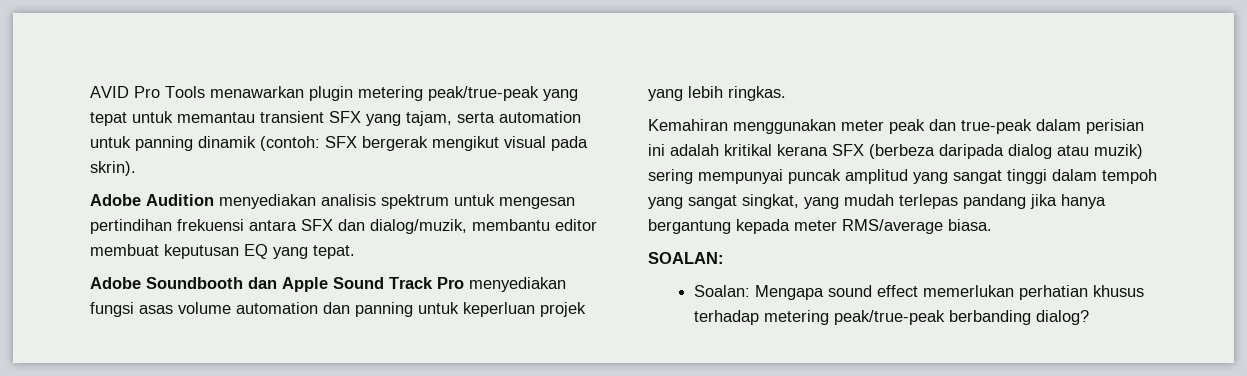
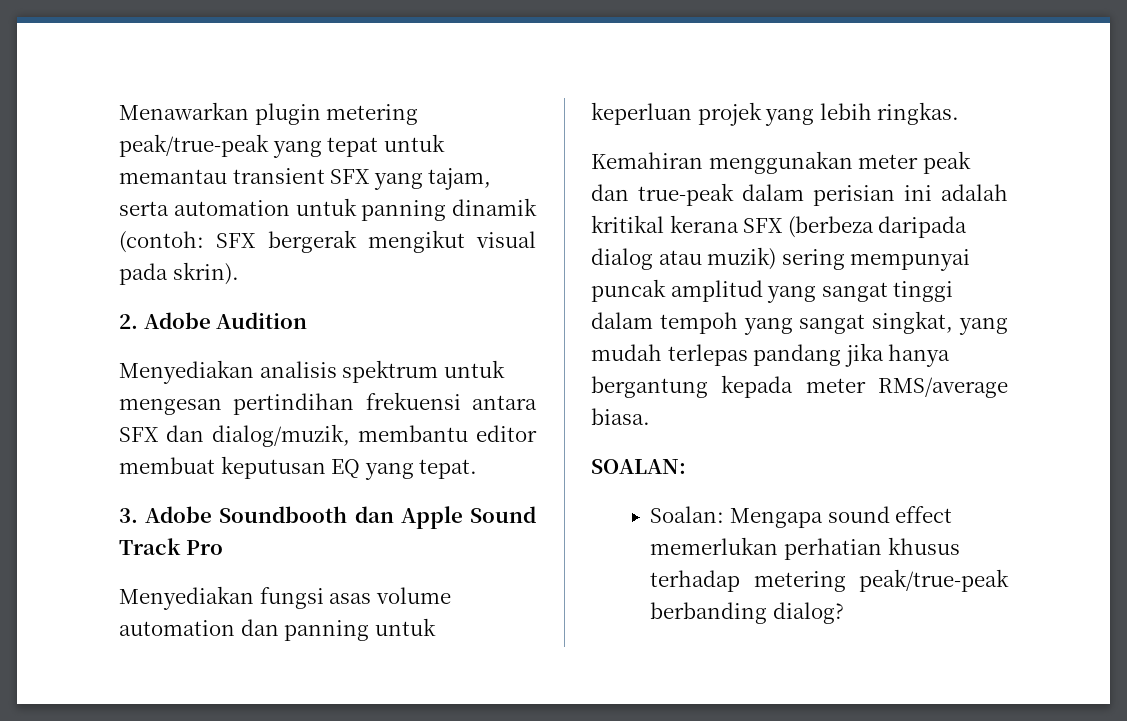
- AVID Pro Tools menawarkan plugin metering peak/true-peak yang tepat untuk memantau transient SFX yang tajam, serta automation untuk panning dinamik (contoh: SFX bergerak mengikut visual pada skrin).
+ Menawarkan plugin metering peak/true-peak yang tepat untuk memantau transient SFX yang tajam, serta automation untuk panning dinamik (contoh: SFX bergerak mengikut visual pada skrin).
- Adobe Audition menyediakan analisis spektrum untuk mengesan pertindihan frekuensi antara SFX dan dialog/muzik, membantu editor membuat keputusan EQ yang tepat.
+ 2. Adobe Audition
+ Menyediakan analisis spektrum untuk mengesan pertindihan frekuensi antara SFX dan dialog/muzik, membantu editor membuat keputusan EQ yang tepat.
- Adobe Soundbooth dan Apple Sound Track Pro menyediakan fungsi asas volume automation dan panning untuk keperluan projek yang lebih ringkas.
+ 3. Adobe Soundbooth dan Apple Sound Track Pro
+ Menyediakan fungsi asas volume automation dan panning untuk keperluan projek yang lebih ringkas.

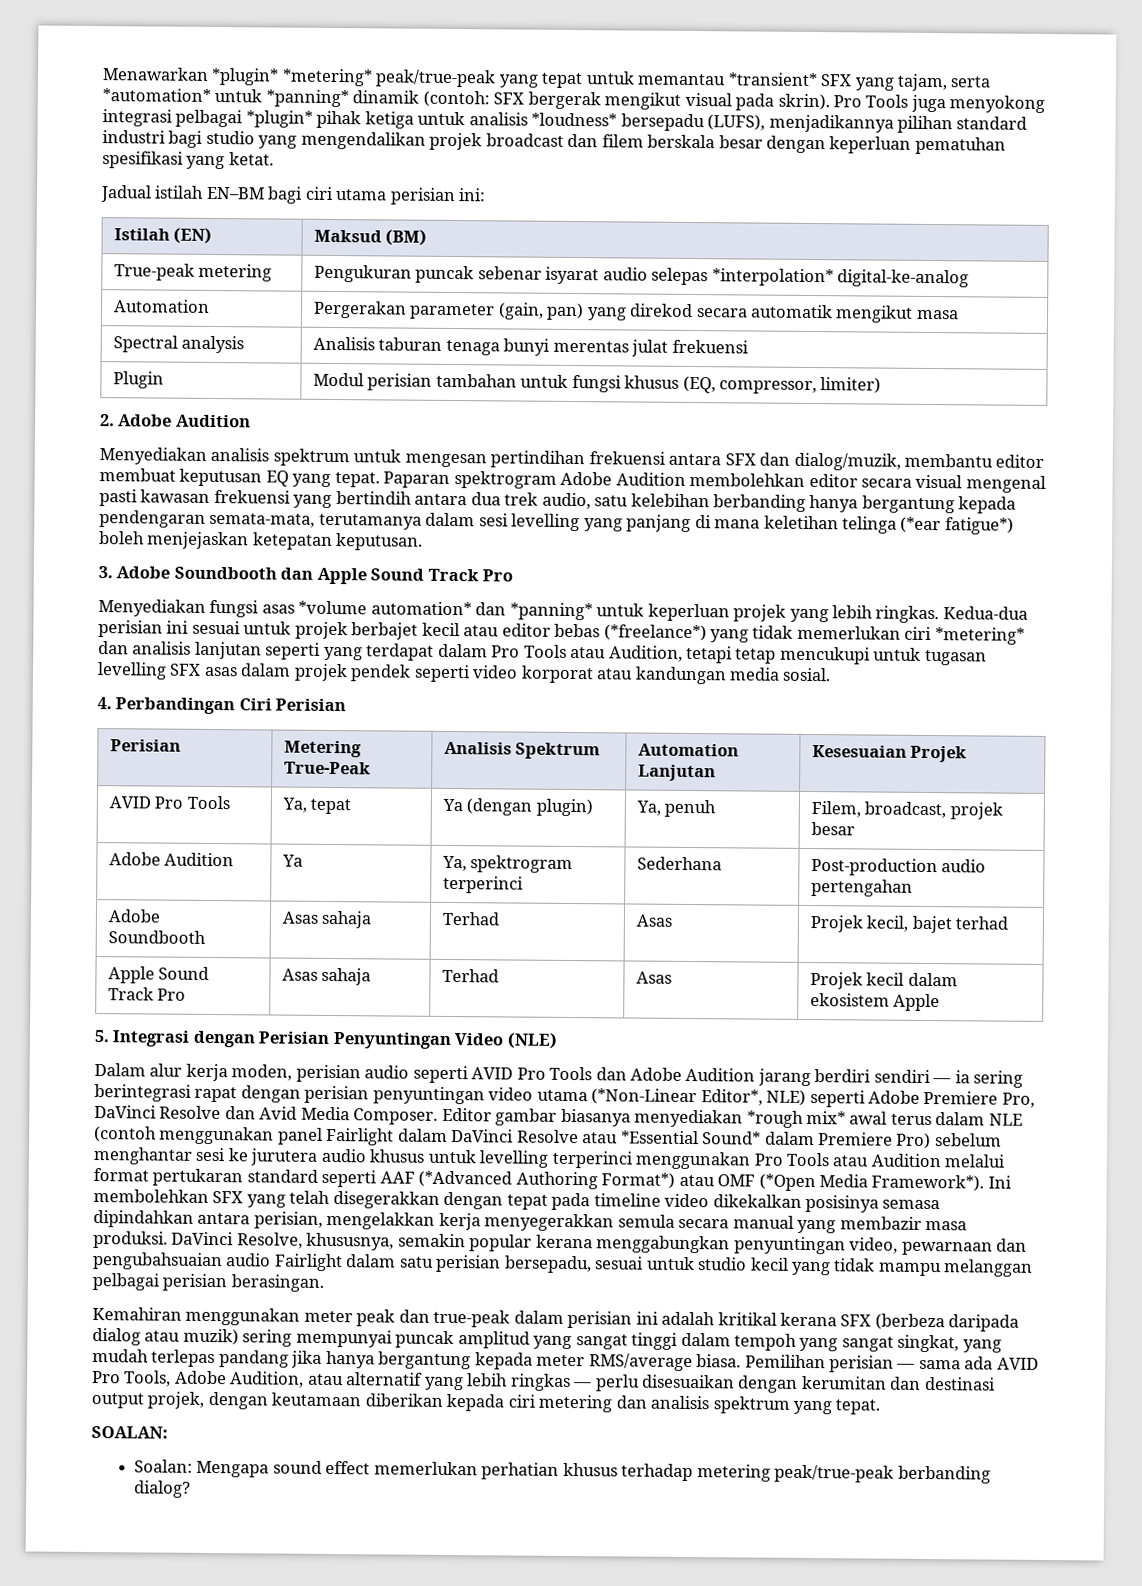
- Menawarkan plugin metering peak/true-peak yang tepat untuk memantau transient SFX yang tajam, serta automation untuk panning dinamik (contoh: SFX bergerak mengikut visual pada skrin).
+ Menawarkan *plugin* *metering* peak/true-peak yang tepat untuk memantau *transient* SFX yang tajam, serta *automation* untuk *panning* dinamik (contoh: SFX bergerak mengikut visual pada skrin). Pro Tools juga menyokong integrasi pelbagai *plugin* pihak ketiga untuk analisis *loudness* bersepadu (LUFS), menjadikannya pilihan standard industri bagi studio yang mengendalikan projek broadcast dan filem berskala besar dengan keperluan pematuhan spesifikasi yang ketat.
+ Jadual istilah EN–BM bagi ciri utama perisian ini:
+ Istilah (EN) | Maksud (BM)
+ True-peak metering | Pengukuran puncak sebenar isyarat audio selepas *interpolation* digital-ke-analog
+ Automation | Pergerakan parameter (gain, pan) yang direkod secara automatik mengikut masa
+ Spectral analysis | Analisis taburan tenaga bunyi merentas julat frekuensi
+ Plugin | Modul perisian tambahan untuk fungsi khusus (EQ, compressor, limiter)
+ Paparan spektrogram Adobe Audition membolehkan editor secara visual mengenal pasti kawasan frekuensi yang bertindih antara dua trek audio, satu kelebihan berbanding hanya bergantung kepada pendengaran semata-mata, terutamanya dalam sesi levelling yang panjang di mana keletihan telinga (*ear fatigue*) boleh menjejaskan ketepatan keputusan.
- Menyediakan fungsi asas volume automation dan panning untuk keperluan projek yang lebih ringkas.
+ Menyediakan fungsi asas *volume automation* dan *panning* untuk keperluan projek yang lebih ringkas. Kedua-dua perisian ini sesuai untuk projek berbajet kecil atau editor bebas (*freelance*) yang tidak memerlukan ciri *metering* dan analisis lanjutan seperti yang terdapat dalam Pro Tools atau Audition, tetapi tetap mencukupi untuk tugasan levelling SFX asas dalam projek pendek seperti video korporat atau kandungan media sosial.
+ 4. Perbandingan Ciri Perisian
+ Perisian | Metering True-Peak | Analisis Spektrum | Automation Lanjutan | Kesesuaian Projek
+ AVID Pro Tools | Ya, tepat | Ya (dengan plugin) | Ya, penuh | Filem, broadcast, projek besar
+ Adobe Audition | Ya | Ya, spektrogram terperinci | Sederhana | Post-production audio pertengahan
+ Adobe Soundbooth | Asas sahaja | Terhad | Asas | Projek kecil, bajet terhad
+ Apple Sound Track Pro | Asas sahaja | Terhad | Asas | Projek kecil dalam ekosistem Apple
+ 5. Integrasi dengan Perisian Penyuntingan Video (NLE)
+ Dalam alur kerja moden, perisian audio seperti AVID Pro Tools dan Adobe Audition jarang berdiri sendiri — ia sering berintegrasi rapat dengan perisian penyuntingan video utama (*Non-Linear Editor*, NLE) seperti Adobe Premiere Pro, DaVinci Resolve dan Avid Media Composer. Editor gambar biasanya menyediakan *rough mix* awal terus dalam NLE (contoh menggunakan panel Fairlight dalam DaVinci Resolve atau *Essential Sound* dalam Premiere Pro) sebelum menghantar sesi ke jurutera audio khusus untuk levelling terperinci menggunakan Pro Tools atau Audition melalui format pertukaran standard seperti AAF (*Advanced Authoring Format*) atau OMF (*Open Media Framework*). Ini membolehkan SFX yang telah disegerakkan dengan tepat pada timeline video dikekalkan posisinya semasa dipindahkan antara perisian, mengelakkan kerja menyegerakkan semula secara manual yang membazir masa produksi. DaVinci Resolve, khususnya, semakin popular kerana menggabungkan penyuntingan video, pewarnaan dan pengubahsuaian audio Fairlight dalam satu perisian bersepadu, sesuai untuk studio kecil yang tidak mampu melanggan pelbagai perisian berasingan.
+ Pemilihan perisian — sama ada AVID Pro Tools, Adobe Audition, atau alternatif yang lebih ringkas — perlu disesuaikan dengan kerumitan dan destinasi output projek, dengan keutamaan diberikan kepada ciri metering dan analisis spektrum yang tepat.

